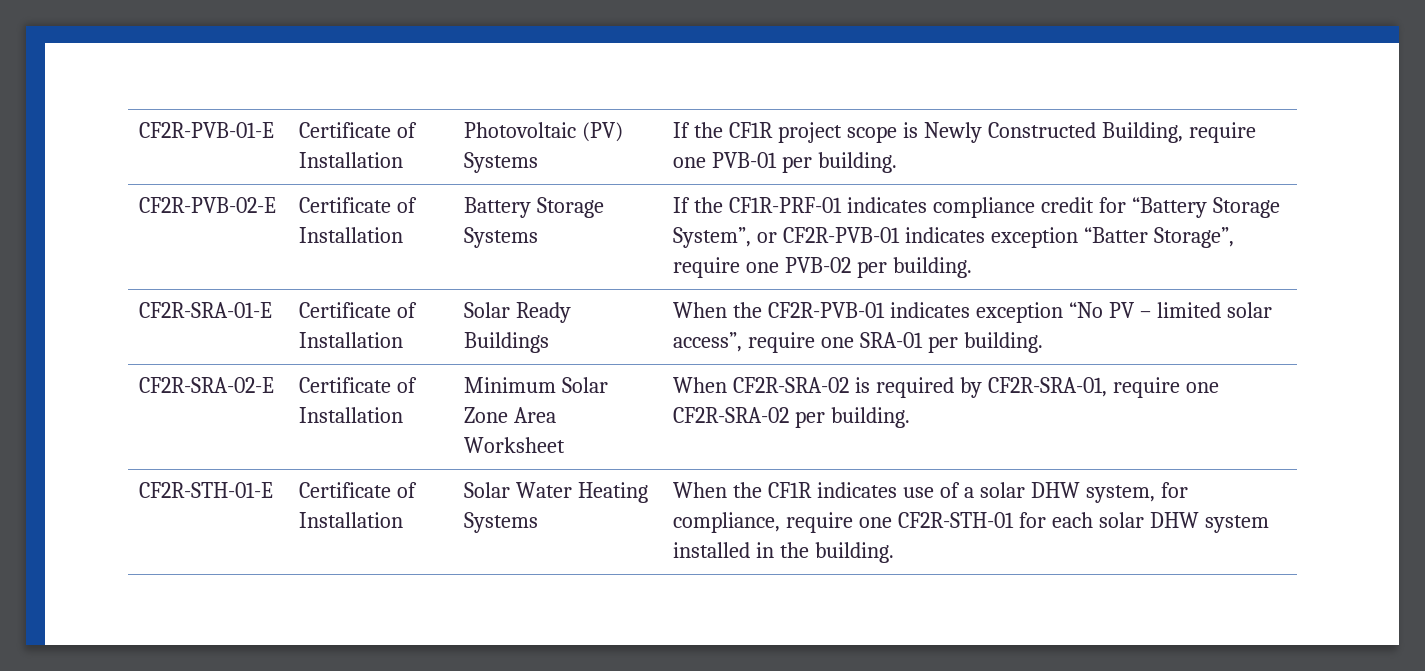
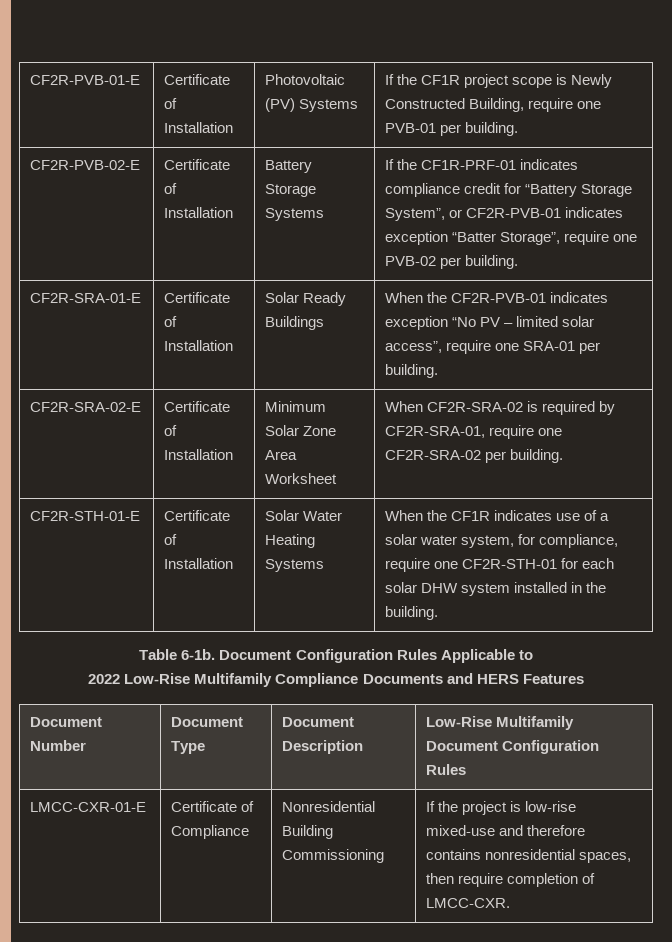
- CF2R-STH-01-E | Certificate of Installation | Solar Water Heating Systems | When the CF1R indicates use of a solar DHW system, for compliance, require one CF2R-STH-01 for each solar DHW system installed in the building.
+ CF2R-STH-01-E | Certificate of Installation | Solar Water Heating Systems | When the CF1R indicates use of a solar water system, for compliance, require one CF2R-STH-01 for each solar DHW system installed in the building.
+ Table 6-1b. Document Configuration Rules Applicable to
+ 2022 Low-Rise Multifamily Compliance Documents and HERS Features
+ Document Number | Document Type | Document Description | Low-Rise Multifamily Document Configuration Rules
+ LMCC-CXR-01-E | Certificate of Compliance | Nonresidential Building Commissioning | If the project is low-rise mixed-use and therefore contains nonresidential spaces, then require completion of LMCC-CXR.

